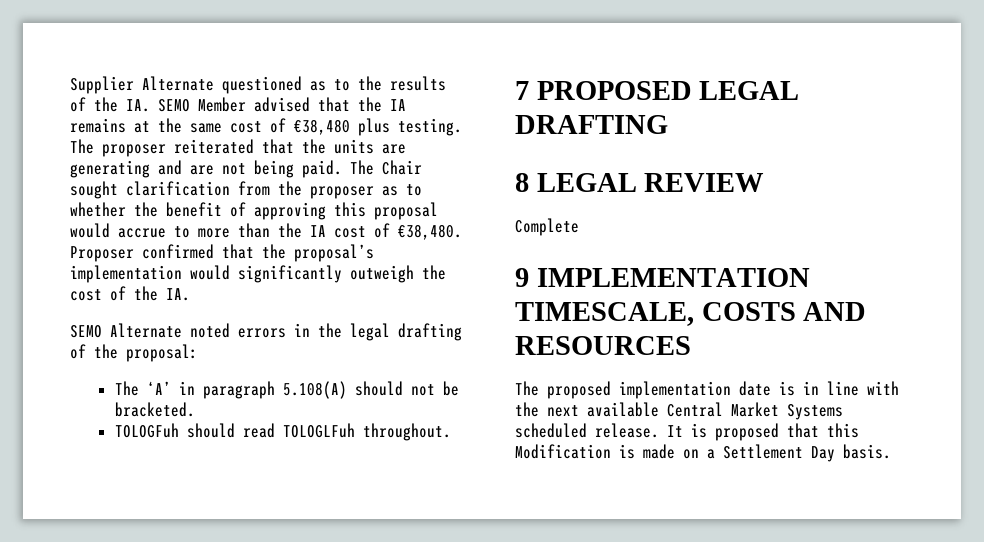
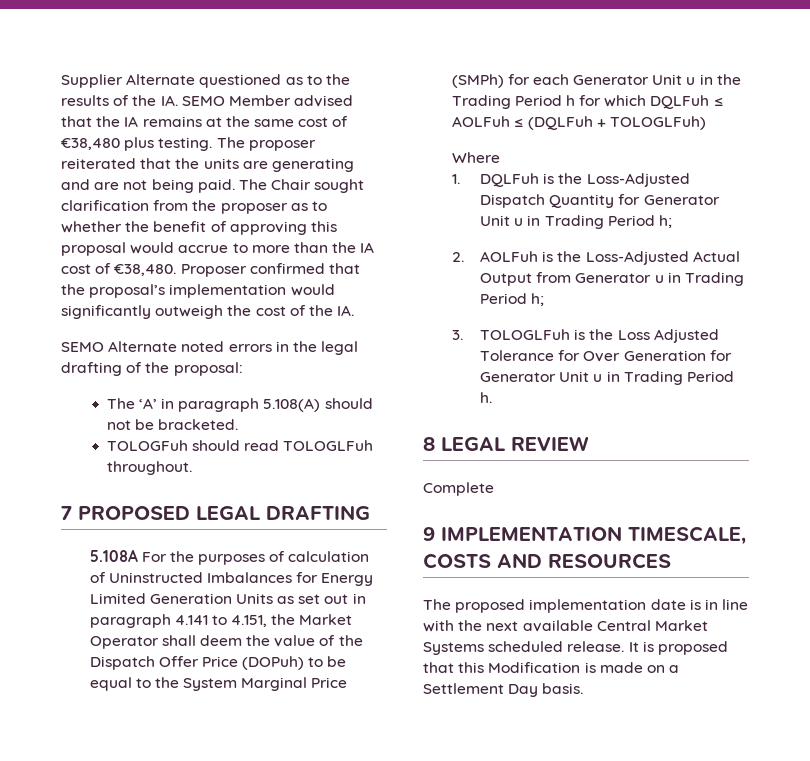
+ 5.108A For the purposes of calculation of Uninstructed Imbalances for Energy Limited Generation Units as set out in paragraph 4.141 to 4.151, the Market Operator shall deem the value of the Dispatch Offer Price (DOPuh) to be equal to the System Marginal Price (SMPh) for each Generator Unit u in the Trading Period h for which DQLFuh ≤ AOLFuh ≤ (DQLFuh + TOLOGLFuh)
+ Where
+ 1. DQLFuh is the Loss-Adjusted Dispatch Quantity for Generator Unit u in Trading Period h;
+ 2. AOLFuh is the Loss-Adjusted Actual Output from Generator u in Trading Period h;
+ 3. TOLOGLFuh is the Loss Adjusted Tolerance for Over Generation for Generator Unit u in Trading Period h.

